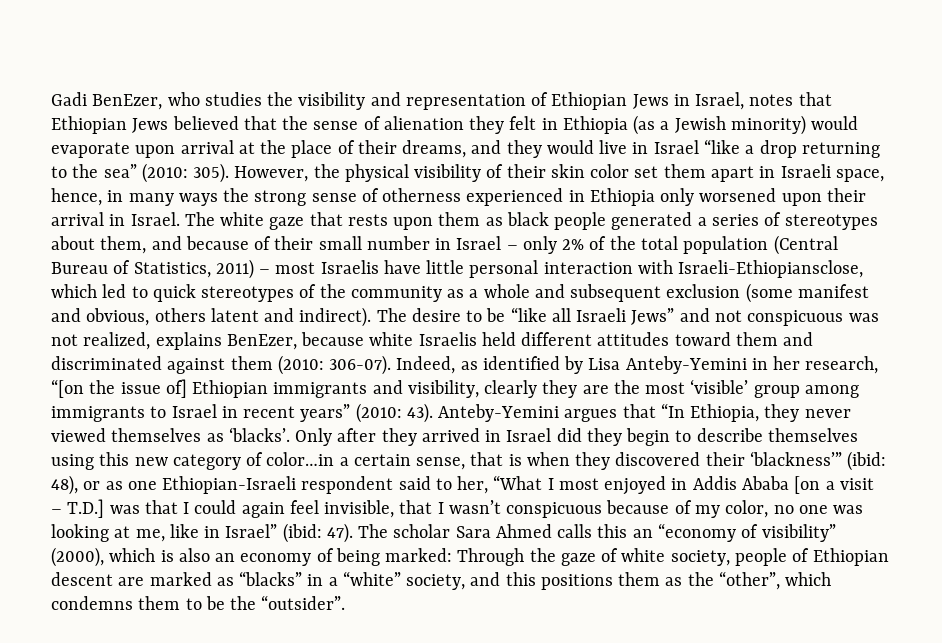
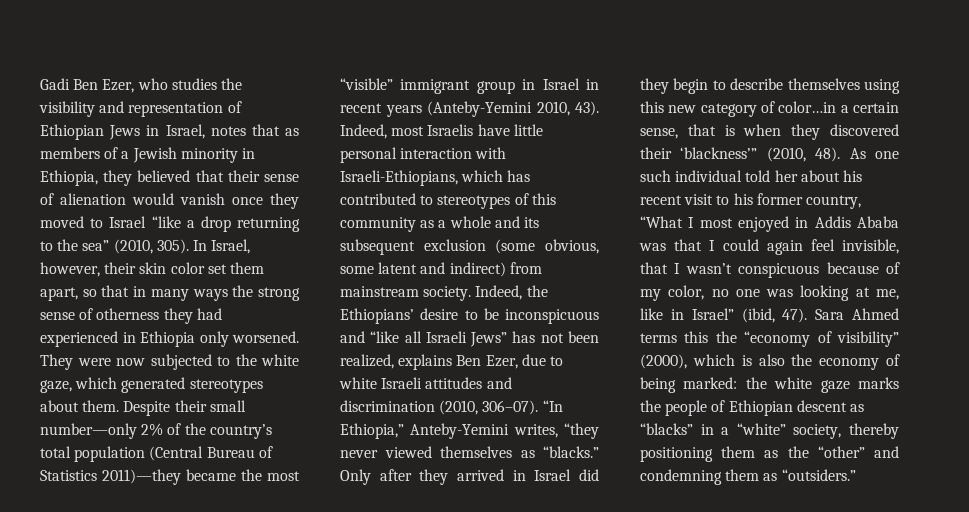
- Gadi BenEzer, who studies the visibility and representation of Ethiopian Jews in Israel, notes that Ethiopian Jews believed that the sense of alienation they felt in Ethiopia (as a Jewish minority) would evaporate upon arrival at the place of their dreams, and they would live in Israel “like a drop returning to the sea” (2010: 305). However, the physical visibility of their skin color set them apart in Israeli space, hence, in many ways the strong sense of otherness experienced in Ethiopia only worsened upon their arrival in Israel. The white gaze that rests upon them as black people generated a series of stereotypes about them, and because of their small number in Israel – only 2% of the total population (Central Bureau of Statistics, 2011) – most Israelis have little personal interaction with Israeli-Ethiopiansclose, which led to quick stereotypes of the community as a whole and subsequent exclusion (some manifest and obvious, others latent and indirect). The desire to be “like all Israeli Jews” and not conspicuous was not realized, explains BenEzer, because white Israelis held different attitudes toward them and discriminated against them (2010: 306-07). Indeed, as identified by Lisa Anteby-Yemini in her research, “[on the issue of] Ethiopian immigrants and visibility, clearly they are the most ‘visible’ group among immigrants to Israel in recent years” (2010: 43). Anteby-Yemini argues that “In Ethiopia, they never viewed themselves as ‘blacks’.
+ Gadi Ben Ezer, who studies the visibility and representation of Ethiopian Jews in Israel, notes that as members of a Jewish minority in Ethiopia, they believed that their sense of alienation would vanish once they moved to Israel “like a drop returning to the sea” (2010, 305). In Israel, however, their skin color set them apart, so that in many ways the strong sense of otherness they had experienced in Ethiopia only worsened. They were now subjected to the white gaze, which generated stereotypes about them. Despite their small number—only 2% of the country’s total population (Central Bureau of Statistics 2011)—they became the most “visible” immigrant group in Israel in recent years (Anteby-Yemini 2010, 43). Indeed, most Israelis have little personal interaction with Israeli-Ethiopians, which has contributed to stereotypes of this community as a whole and its subsequent exclusion (some obvious, some latent and indirect) from mainstream society. Indeed, the Ethiopians’ desire to be inconspicuous and “like all Israeli Jews” has not been realized, explains Ben Ezer, due to white Israeli attitudes and discrimination (2010, 306–07). “In Ethiopia,” Anteby-Yemini writes, “they never viewed themselves as “blacks.”
- Only after they arrived in Israel did they begin to describe themselves using this new category of color…in a certain sense, that is when they discovered their ‘blackness’” (ibid: 48), or as one Ethiopian-Israeli respondent said to her, “What I most enjoyed in Addis Ababa [on a visit – T.D.] was that I could again feel invisible, that I wasn’t conspicuous because of my color, no one was looking at me, like in Israel” (ibid: 47). The scholar Sara Ahmed calls this an “economy of visibility” (2000), which is also an economy of being marked:
+ Only after they arrived in Israel did they begin to describe themselves using this new category of color…in a certain sense, that is when they discovered their ‘blackness’” (2010, 48). As one such individual told her about his recent visit to his former country, “What I most enjoyed in Addis Ababa was that I could again feel invisible, that I wasn’t conspicuous because of my color, no one was looking at me, like in Israel” (ibid, 47). Sara Ahmed terms this the “economy of visibility” (2000), which is also the economy of being marked:
- Through the gaze of white society, people of Ethiopian descent are marked as “blacks” in a “white” society, and this positions them as the “other”, which condemns them to be the “outsider”.
+ the white gaze marks the people of Ethiopian descent as “blacks” in a “white” society, thereby positioning them as the “other” and condemning them as “outsiders.”

